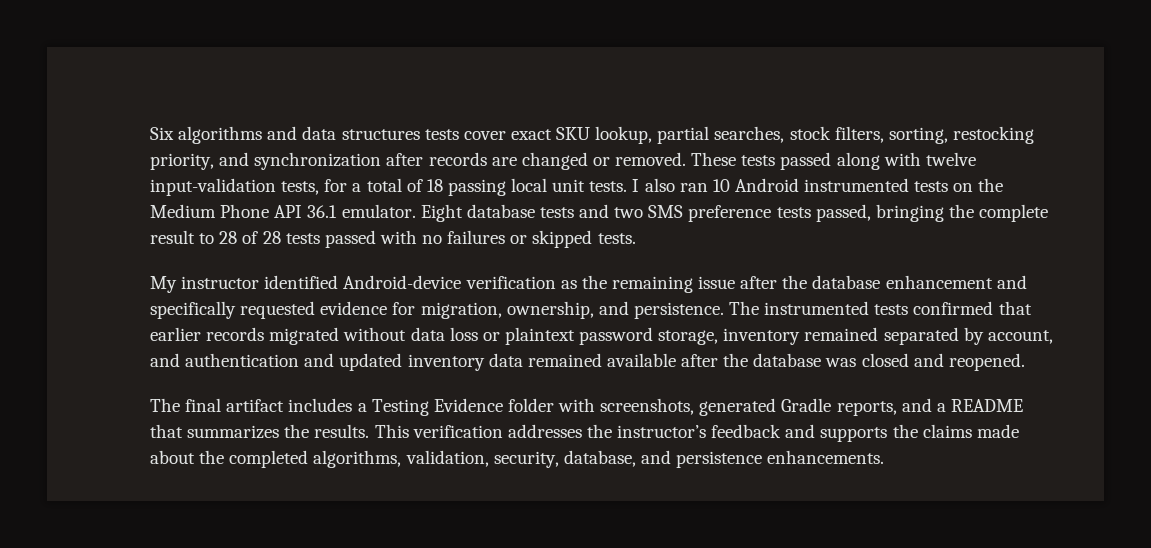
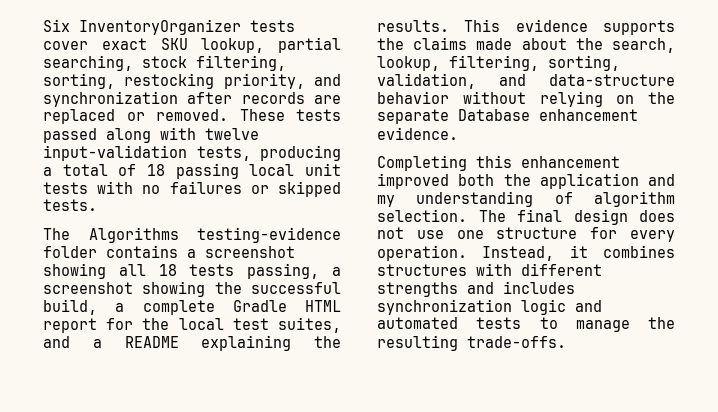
- Six algorithms and data structures tests cover exact SKU lookup, partial searches, stock filters, sorting, restocking priority, and synchronization after records are changed or removed.
+ Six InventoryOrganizer tests cover exact SKU lookup, partial searching, stock filtering, sorting, restocking priority, and synchronization after records are replaced or removed.
- These tests passed along with twelve input-validation tests, for a total of 18 passing local unit tests. I also ran 10 Android instrumented tests on the Medium Phone API 36.1 emulator. Eight database tests and two SMS preference tests passed, bringing the complete result to 28 of 28 tests passed with no failures or skipped tests.
+ These tests passed along with twelve input-validation tests, producing a total of 18 passing local unit tests with no failures or skipped tests.
- My instructor identified Android-device verification as the remaining issue after the database enhancement and specifically requested evidence for migration, ownership, and persistence. The instrumented tests confirmed that earlier records migrated without data loss or plaintext password storage, inventory remained separated by account, and authentication and updated inventory data remained available after the database was closed and reopened.
- The final artifact includes a Testing Evidence folder with screenshots, generated Gradle reports, and a README that summarizes the results.
+ The Algorithms testing-evidence folder contains a screenshot showing all 18 tests passing, a screenshot showing the successful build, a complete Gradle HTML report for the local test suites, and a README explaining the results.
- This verification addresses the instructor’s feedback and supports the claims made about the completed algorithms, validation, security, database, and persistence enhancements.
+ This evidence supports the claims made about the search, lookup, filtering, sorting, validation, and data-structure behavior without relying on the separate Database enhancement evidence.
+ Completing this enhancement improved both the application and my understanding of algorithm selection. The final design does not use one structure for every operation. Instead, it combines structures with different strengths and includes synchronization logic and automated tests to manage the resulting trade-offs.

